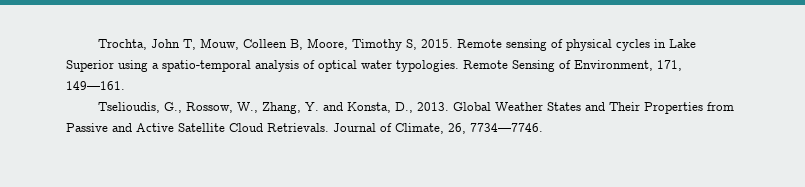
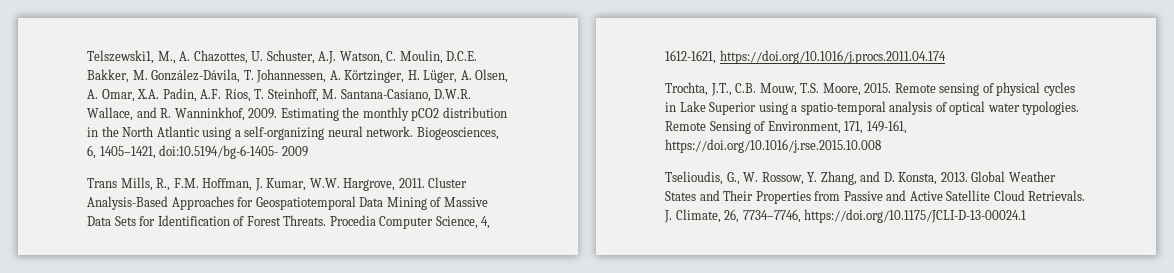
- Trochta, John T, Mouw, Colleen B, Moore, Timothy S, 2015.
+ Telszewski1, M., A. Chazottes, U. Schuster, A.J. Watson, C. Moulin, D.C.E. Bakker, M. González-Dávila, T. Johannessen, A. Körtzinger, H. Lüger, A. Olsen, A. Omar, X.A. Padin, A.F. Ríos, T. Steinhoff, M. Santana-Casiano, D.W.R. Wallace, and R. Wanninkhof, 2009. Estimating the monthly pCO2 distribution in the North Atlantic using a self-organizing neural network. Biogeosciences, 6, 1405–1421, doi:10.5194/bg-6-1405- 2009
+ Trans Mills, R., F.M. Hoffman, J. Kumar, W.W. Hargrove, 2011. Cluster Analysis-Based Approaches for Geospatiotemporal Data Mining of Massive Data Sets for Identification of Forest Threats. Procedia Computer Science, 4, 1612-1621, https://doi.org/10.1016/j.procs.2011.04.174
+ Trochta, J.T., C.B. Mouw, T.S. Moore, 2015.
- Remote Sensing of Environment, 171, 149—161.
+ Remote Sensing of Environment, 171, 149-161, https://doi.org/10.1016/j.rse.2015.10.008
- Tselioudis, G., Rossow, W., Zhang, Y. and Konsta, D., 2013.
+ Tselioudis, G., W. Rossow, Y. Zhang, and D. Konsta, 2013.
- Journal of Climate, 26, 7734—7746.
+ J. Climate, 26, 7734–7746, https://doi.org/10.1175/JCLI-D-13-00024.1

